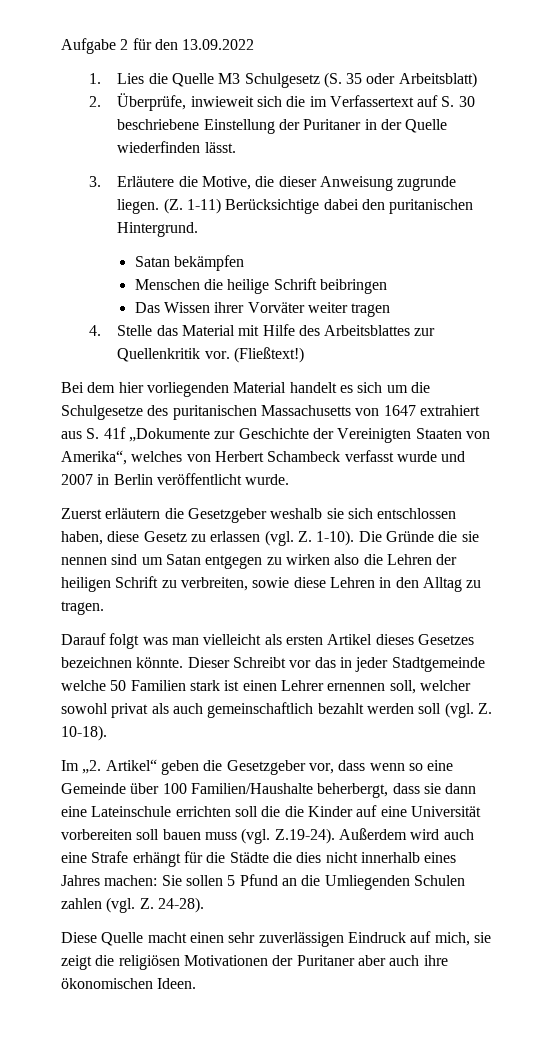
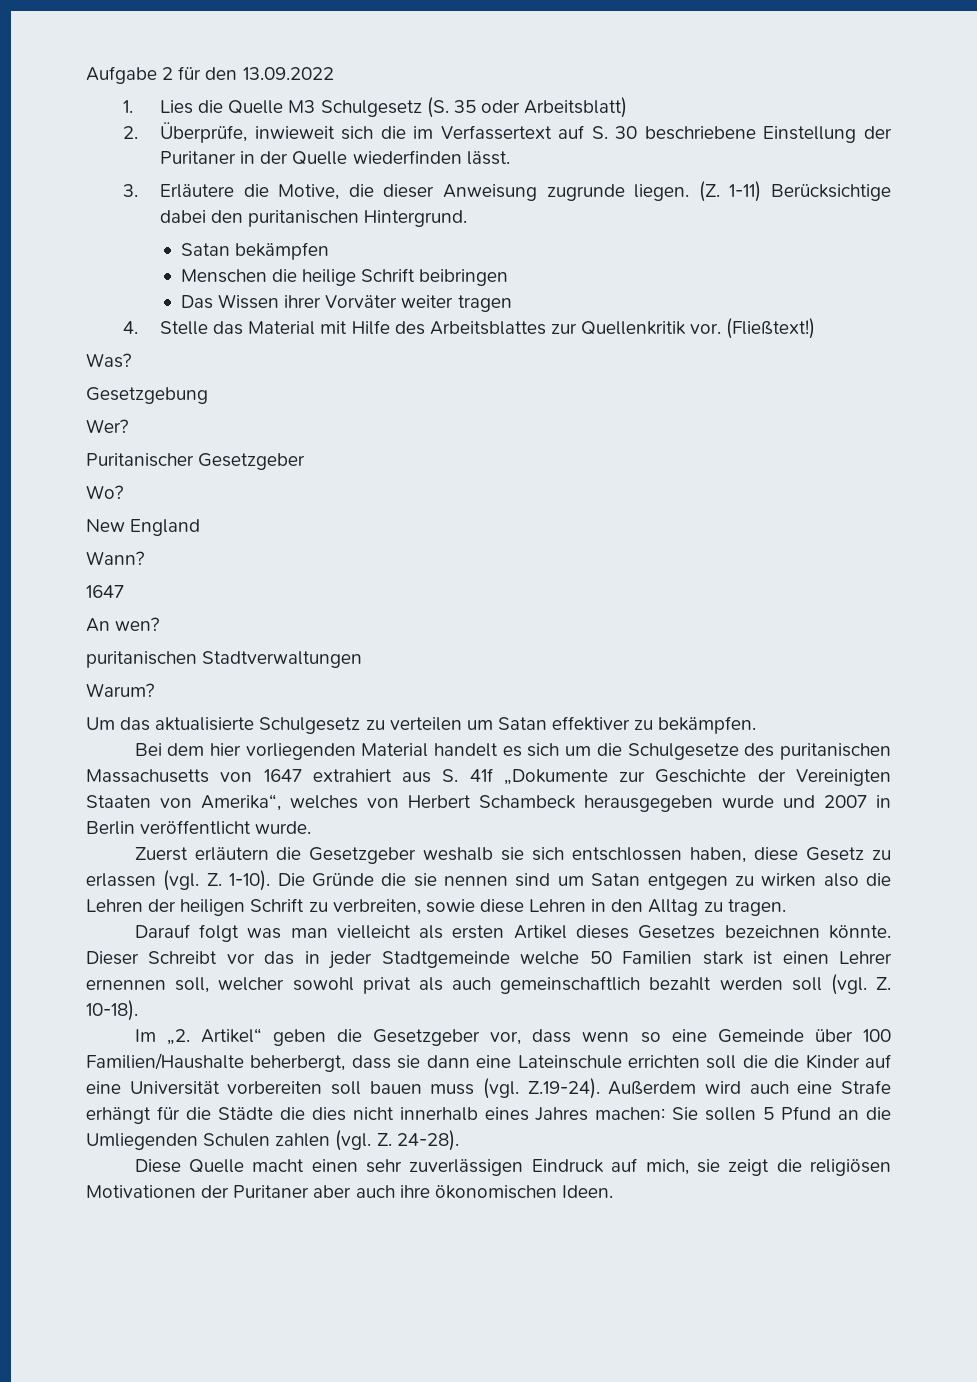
+ Was?
+ Gesetzgebung
+ Wer?
+ Puritanischer Gesetzgeber
+ Wo?
+ New England
+ Wann?
+ 1647
+ An wen?
+ puritanischen Stadtverwaltungen
+ Warum?
+ Um das aktualisierte Schulgesetz zu verteilen um Satan effektiver zu bekämpfen.
- Bei dem hier vorliegenden Material handelt es sich um die Schulgesetze des puritanischen Massachusetts von 1647 extrahiert aus S. 41f „Dokumente zur Geschichte der Vereinigten Staaten von Amerika“, welches von Herbert Schambeck verfasst wurde und 2007 in Berlin veröffentlicht wurde.
+ Bei dem hier vorliegenden Material handelt es sich um die Schulgesetze des puritanischen Massachusetts von 1647 extrahiert aus S. 41f „Dokumente zur Geschichte der Vereinigten Staaten von Amerika“, welches von Herbert Schambeck herausgegeben wurde und 2007 in Berlin veröffentlicht wurde.

